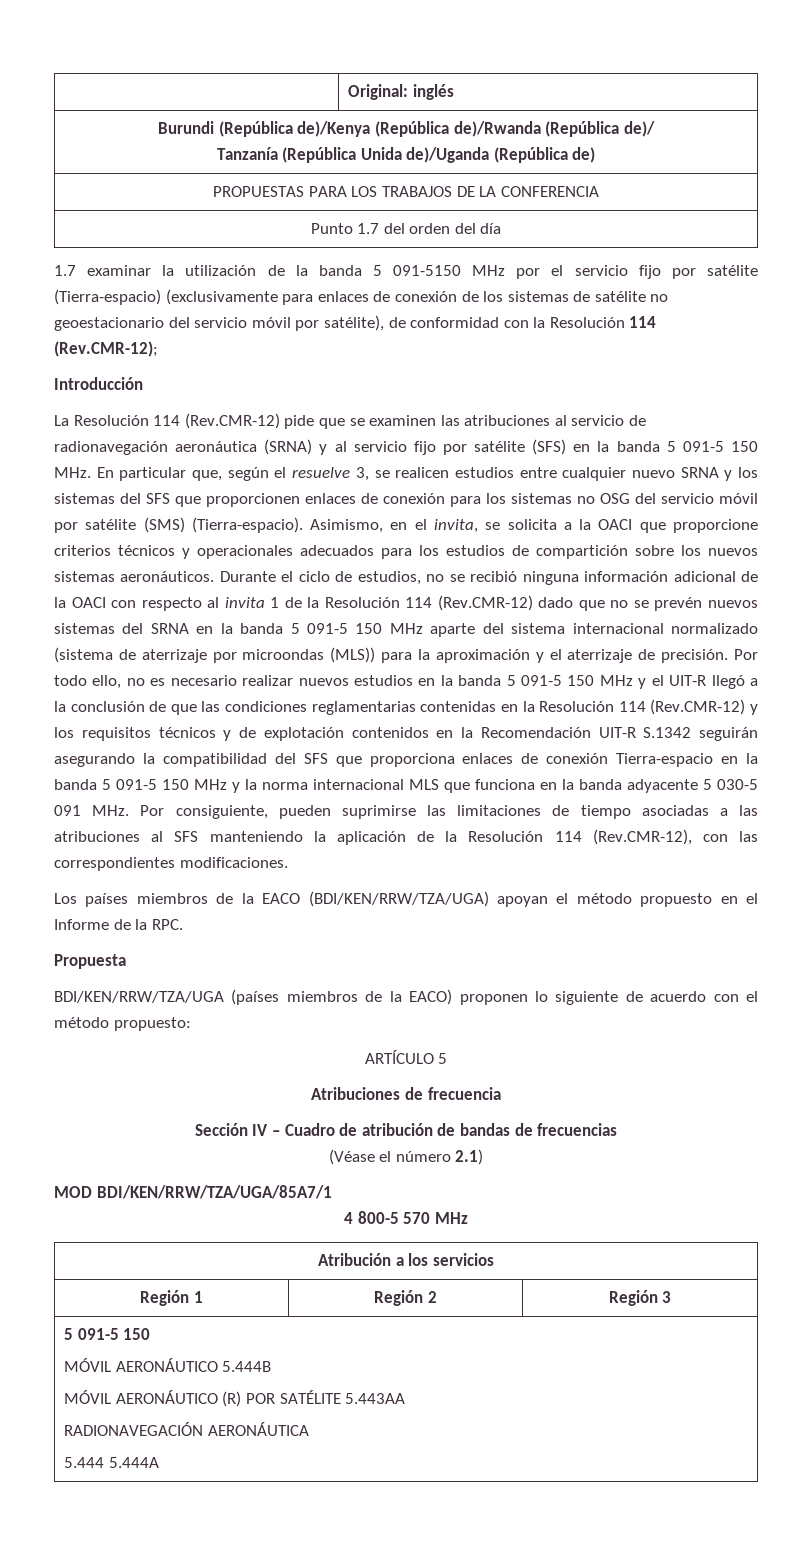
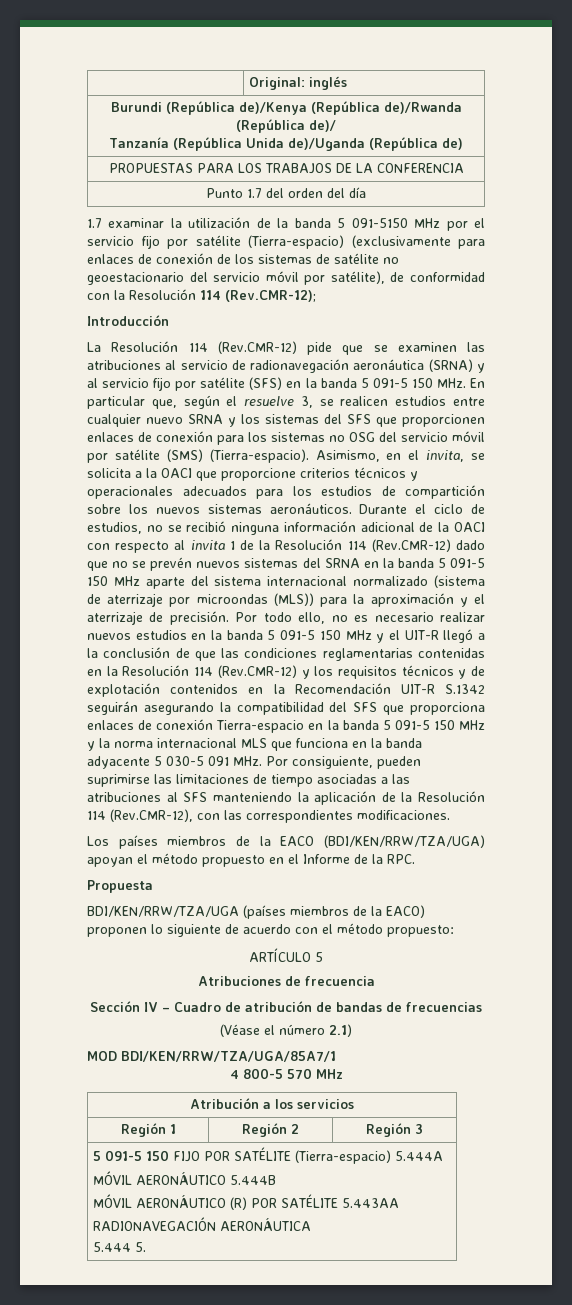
  Región 1 | Región 2 | Región 3
- 5 091-5 150
+ 5 091-5 150 FIJO POR SATÉLITE (Tierra-espacio) 5.444A
  MÓVIL AERONÁUTICO 5.444B
  MÓVIL AERONÁUTICO (R) POR SATÉLITE 5.443AA
  RADIONAVEGACIÓN AERONÁUTICA
- 5.444 5.444A
+ 5.444 5.

